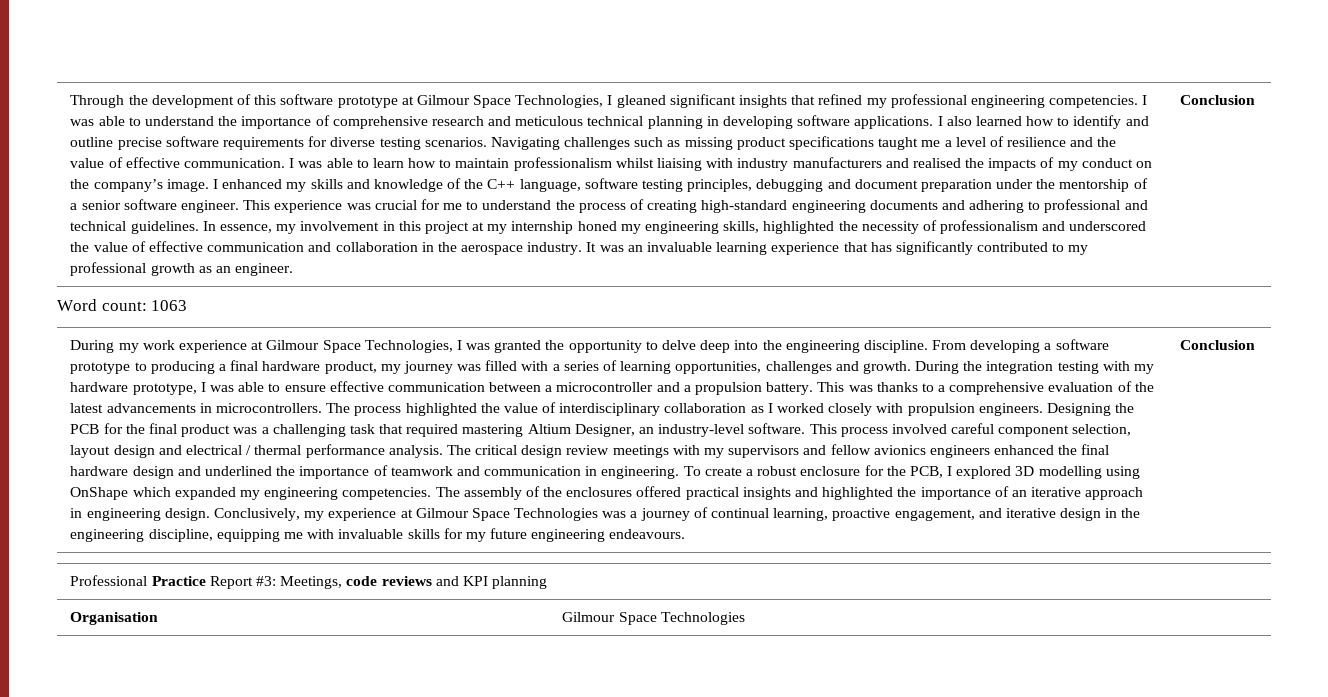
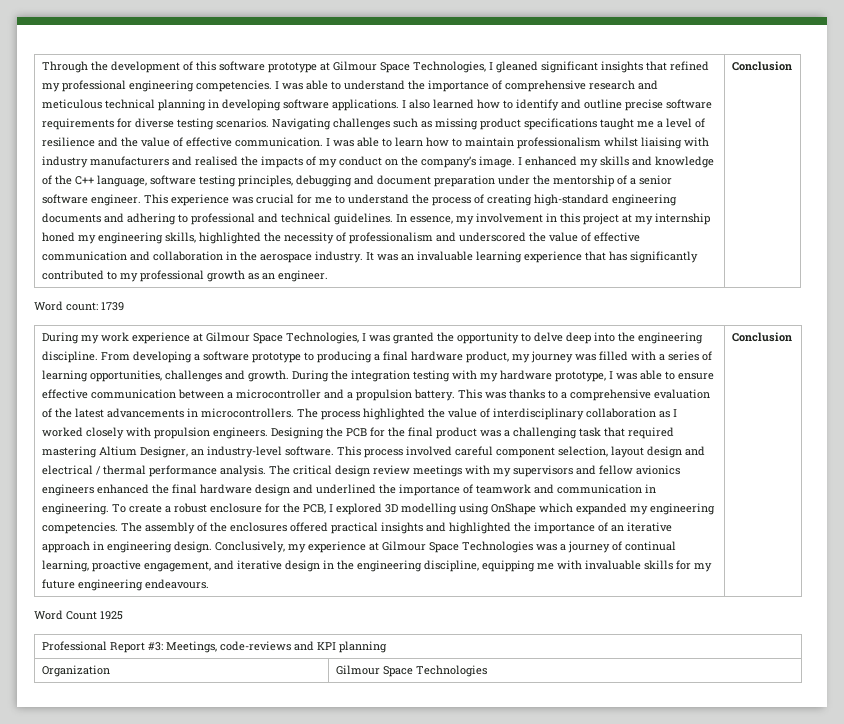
- Word count: 1063
+ Word count: 1739
+ Word Count 1925
- Professional Practice Report #3: Meetings, code reviews and KPI planning
+ Professional Report #3: Meetings, code-reviews and KPI planning
- Organisation | Gilmour Space Technologies
+ Organization | Gilmour Space Technologies

